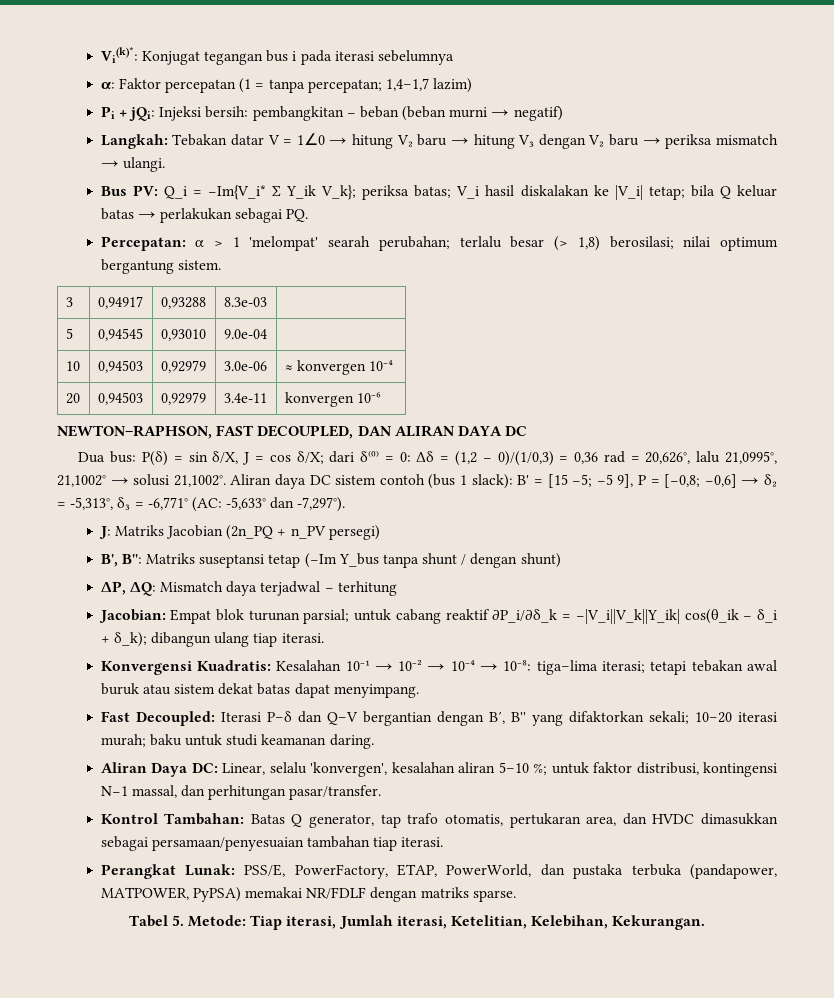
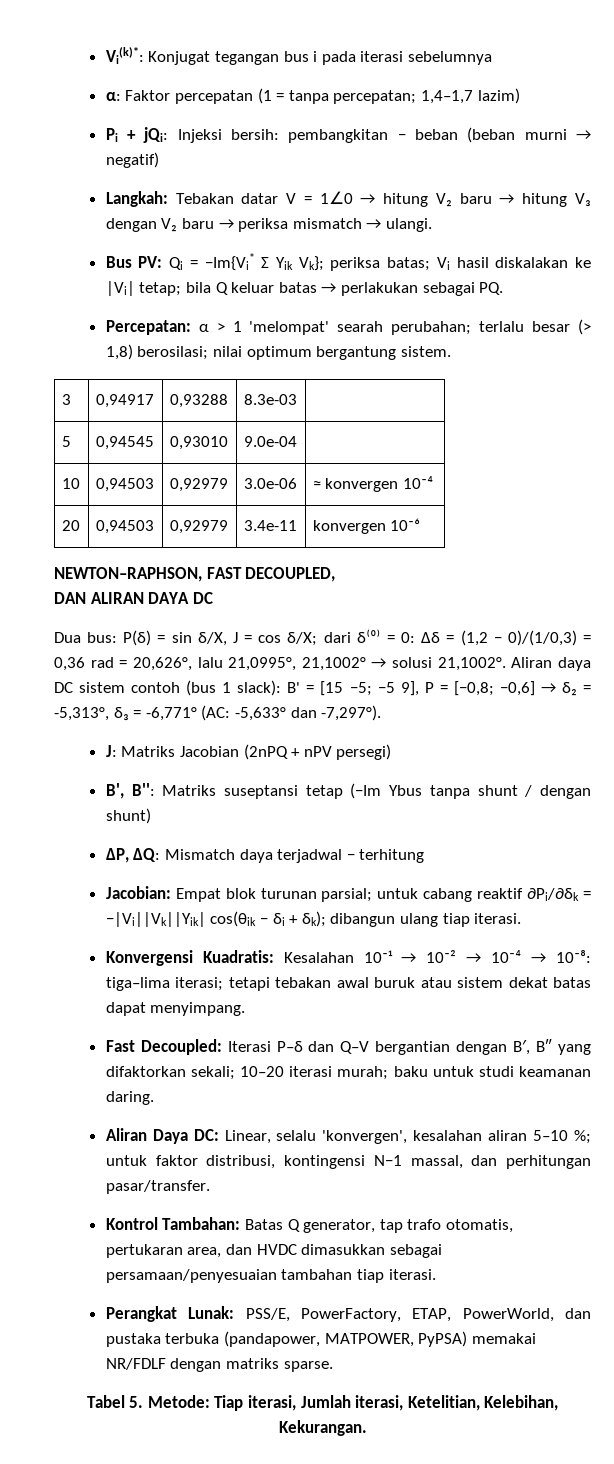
- Bus PV: Q_i = −Im{V_i* Σ Y_ik V_k}; periksa batas; V_i hasil diskalakan ke |V_i| tetap; bila Q keluar batas → perlakukan sebagai PQ.
+ Bus PV: Qi = −Im{Vi* Σ Yik Vk}; periksa batas; Vi hasil diskalakan ke |Vi| tetap; bila Q keluar batas → perlakukan sebagai PQ.
- NEWTON–RAPHSON, FAST DECOUPLED, DAN ALIRAN DAYA DC
+ NEWTON–RAPHSON, FAST DECOUPLED,
+ DAN ALIRAN DAYA DC
- J: Matriks Jacobian (2n_PQ + n_PV persegi)
+ J: Matriks Jacobian (2nPQ + nPV persegi)
- B', B'': Matriks suseptansi tetap (−Im Y_bus tanpa shunt / dengan shunt)
+ B', B'': Matriks suseptansi tetap (−Im Ybus tanpa shunt / dengan shunt)
- Jacobian: Empat blok turunan parsial; untuk cabang reaktif ∂P_i/∂δ_k = −|V_i||V_k||Y_ik| cos(θ_ik − δ_i + δ_k); dibangun ulang tiap iterasi.
+ Jacobian: Empat blok turunan parsial; untuk cabang reaktif ∂Pi/∂δk = −|Vi||Vk||Yik| cos(θik − δi + δk); dibangun ulang tiap iterasi.
- Fast Decoupled: Iterasi P–δ dan Q–V bergantian dengan B′, B'' yang difaktorkan sekali; 10–20 iterasi murah; baku untuk studi keamanan daring.
+ Fast Decoupled: Iterasi P–δ dan Q–V bergantian dengan B′, B″ yang difaktorkan sekali; 10–20 iterasi murah; baku untuk studi keamanan daring.

